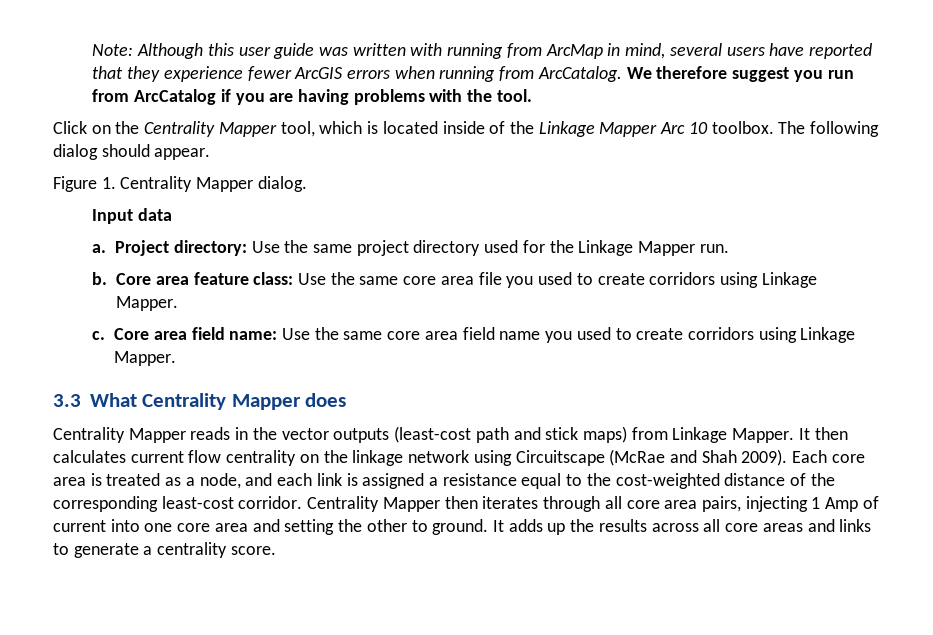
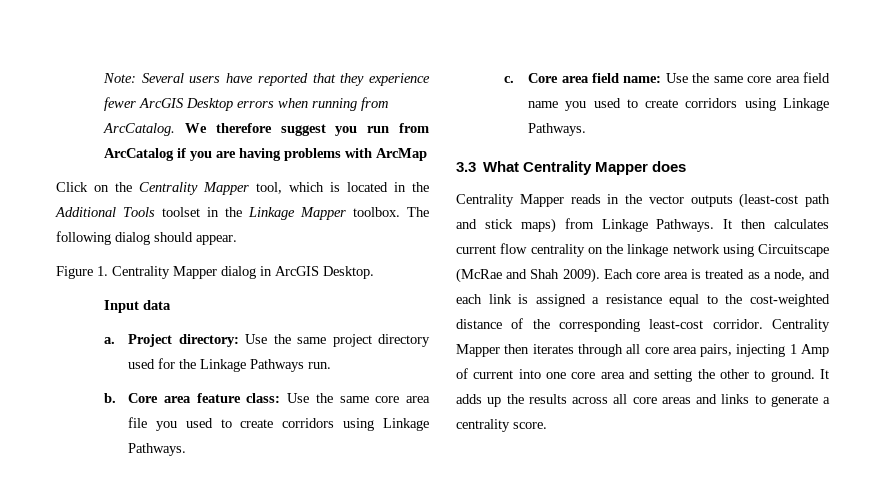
- Note: Although this user guide was written with running from ArcMap in mind, several users have reported that they experience fewer ArcGIS errors when running from ArcCatalog.
+ Note: Several users have reported that they experience fewer ArcGIS Desktop errors when running from ArcCatalog.
- We therefore suggest you run from ArcCatalog if you are having problems with the tool.
+ We therefore suggest you run from ArcCatalog if you are having problems with ArcMap
- Click on the Centrality Mapper tool, which is located inside of the Linkage Mapper Arc 10 toolbox.
+ Click on the Centrality Mapper tool, which is located in the Additional Tools toolset in the Linkage Mapper toolbox.
- Figure 1. Centrality Mapper dialog.
+ Figure 1. Centrality Mapper dialog in ArcGIS Desktop.
- Project directory: Use the same project directory used for the Linkage Mapper run.
+ Project directory: Use the same project directory used for the Linkage Pathways run.
- Core area feature class: Use the same core area file you used to create corridors using Linkage Mapper.
+ Core area feature class: Use the same core area file you used to create corridors using Linkage Pathways.
- Core area field name: Use the same core area field name you used to create corridors using Linkage Mapper.
+ Core area field name: Use the same core area field name you used to create corridors using Linkage Pathways.
- Centrality Mapper reads in the vector outputs (least-cost path and stick maps) from Linkage Mapper.
+ Centrality Mapper reads in the vector outputs (least-cost path and stick maps) from Linkage Pathways.

